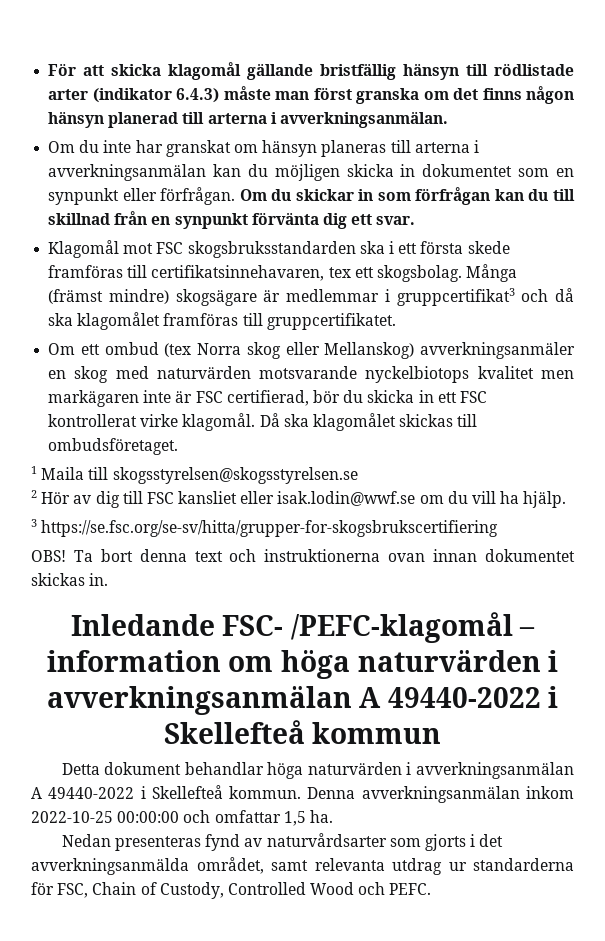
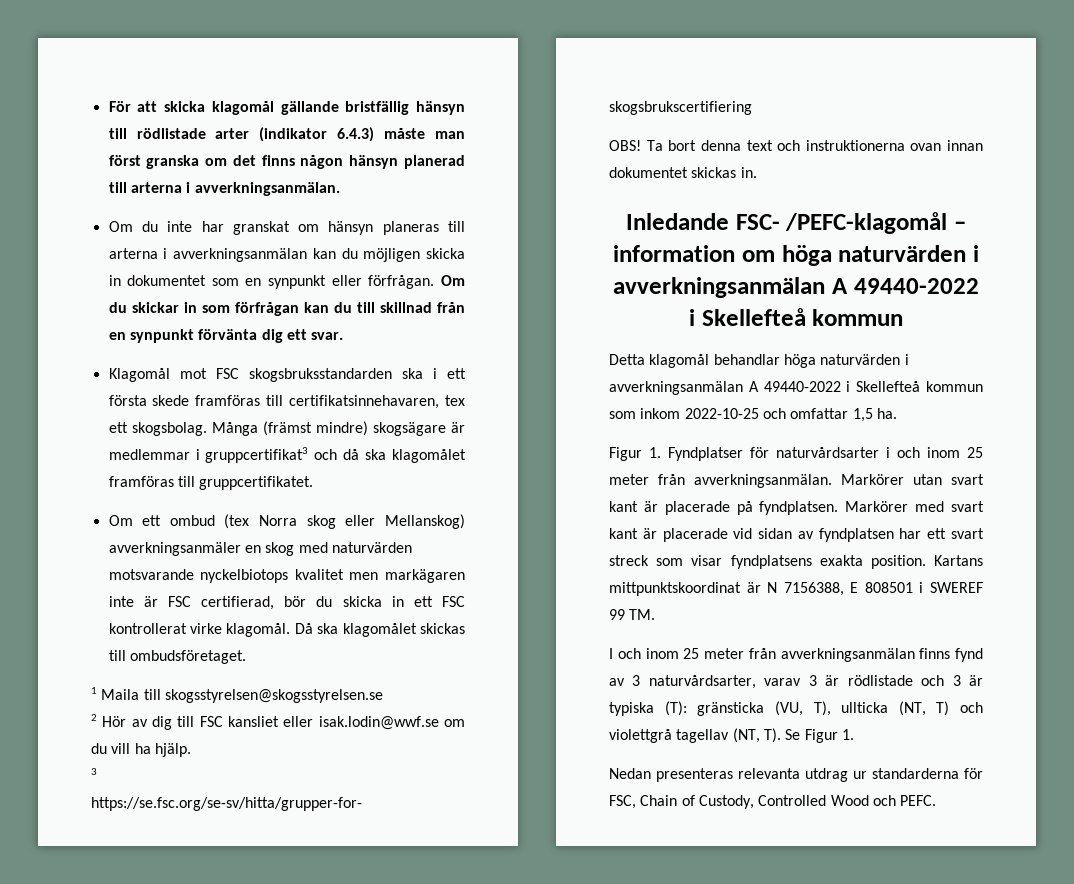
- Detta dokument behandlar höga naturvärden i avverkningsanmälan A 49440-2022 i Skellefteå kommun. Denna avverkningsanmälan inkom 2022-10-25 00:00:00 och omfattar 1,5 ha.
+ Detta klagomål behandlar höga naturvärden i avverkningsanmälan A 49440-2022 i Skellefteå kommun som inkom 2022-10-25 och omfattar 1,5 ha.
- Nedan presenteras fynd av naturvårdsarter som gjorts i det avverkningsanmälda området, samt relevanta utdrag ur standarderna för FSC, Chain of Custody, Controlled Wood och PEFC.
+ Figur 1. Fyndplatser för naturvårdsarter i och inom 25 meter från avverkningsanmälan. Markörer utan svart kant är placerade på fyndplatsen. Markörer med svart kant är placerade vid sidan av fyndplatsen har ett svart streck som visar fyndplatsens exakta position. Kartans mittpunktskoordinat är N 7156388, E 808501 i SWEREF 99 TM.
+ I och inom 25 meter från avverkningsanmälan finns fynd av 3 naturvårdsarter, varav 3 är rödlistade och 3 är typiska (T): gränsticka (VU, T), ullticka (NT, T) och violettgrå tagellav (NT, T). Se Figur 1.
+ Nedan presenteras relevanta utdrag ur standarderna för FSC, Chain of Custody, Controlled Wood och PEFC.

